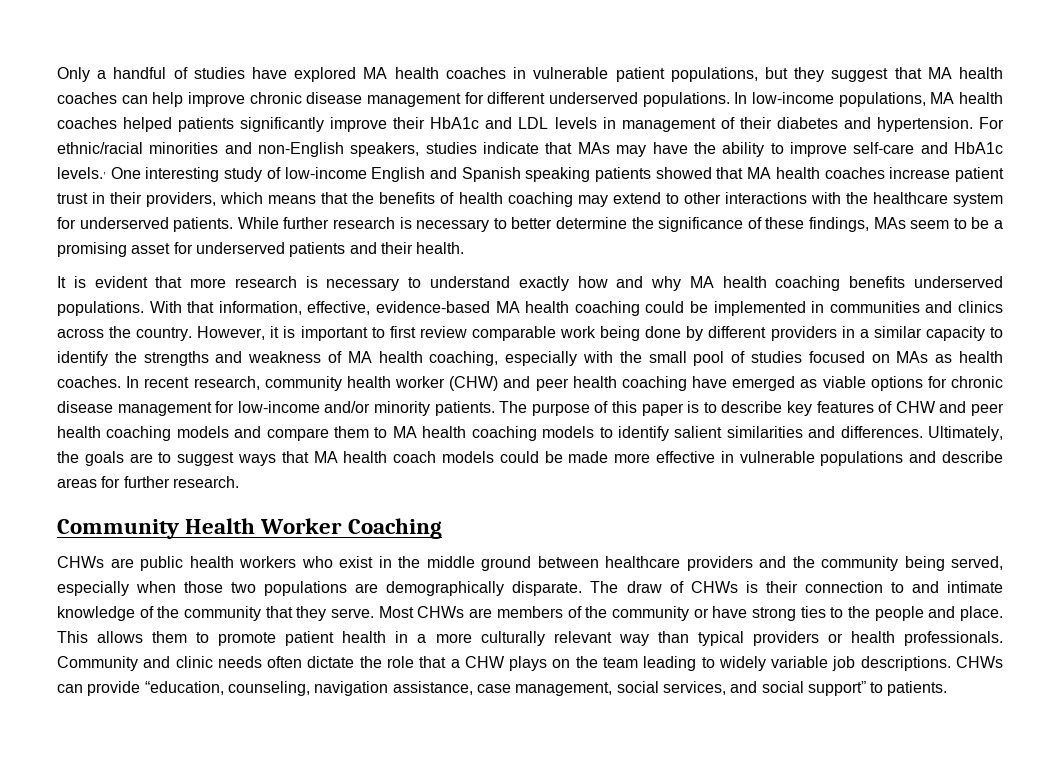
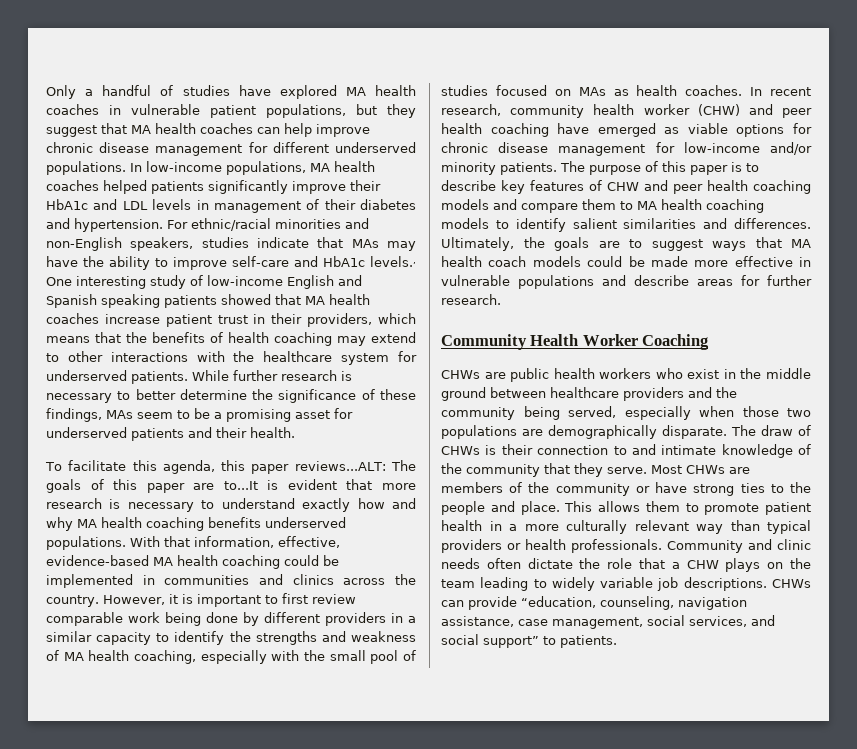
- It is evident that more research is necessary to understand exactly how and why MA health coaching benefits underserved populations.
+ To facilitate this agenda, this paper reviews...ALT: The goals of this paper are to...It is evident that more research is necessary to understand exactly how and why MA health coaching benefits underserved populations.

